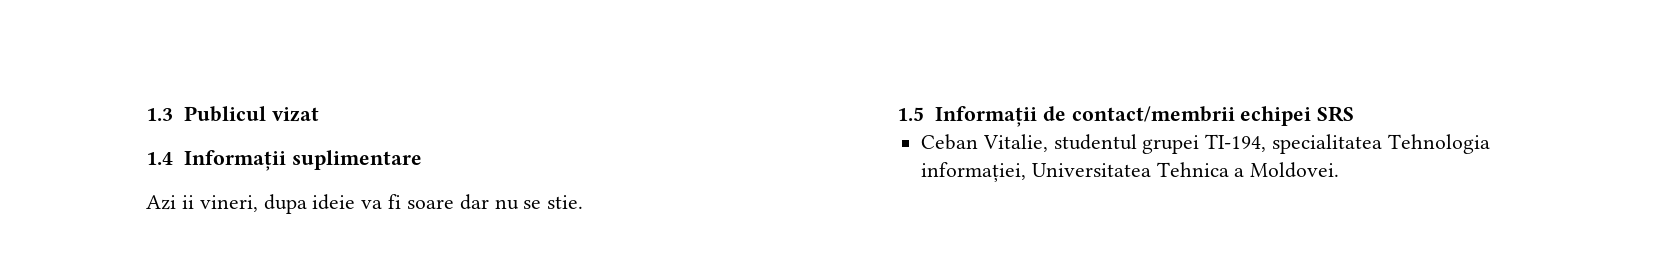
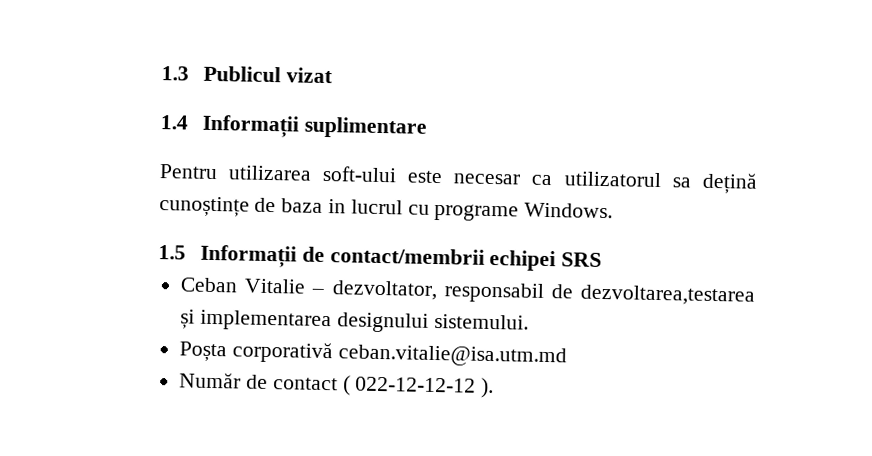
- Azi ii vineri, dupa ideie va fi soare dar nu se stie.
+ Pentru utilizarea soft-ului este necesar ca utilizatorul sa dețină cunoștințe de baza in lucrul cu programe Windows.
- Ceban Vitalie, studentul grupei TI-194, specialitatea Tehnologia informației, Universitatea Tehnica a Moldovei.
+ Ceban Vitalie – dezvoltator, responsabil de dezvoltarea,testarea și implementarea designului sistemului.
+ Poșta corporativă ceban.vitalie@isa.utm.md
+ Număr de contact ( 022-12-12-12 ).

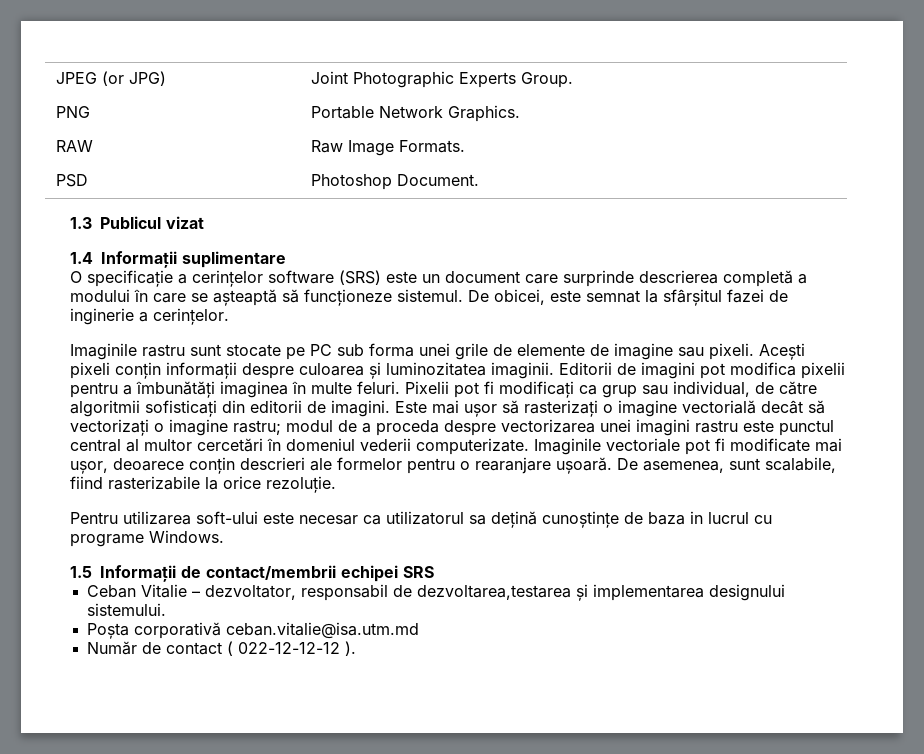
+ JPEG (or JPG) | Joint Photographic Experts Group.
+ PNG | Portable Network Graphics.
+ RAW | Raw Image Formats.
+ PSD | Photoshop Document.
+ O specificație a cerințelor software (SRS) este un document care surprinde descrierea completă a modului în care se așteaptă să funcționeze sistemul. De obicei, este semnat la sfârșitul fazei de inginerie a cerințelor.
+ Imaginile rastru sunt stocate pe PC sub forma unei grile de elemente de imagine sau pixeli. Acești pixeli conțin informații despre culoarea și luminozitatea imaginii. Editorii de imagini pot modifica pixelii pentru a îmbunătăți imaginea în multe feluri. Pixelii pot fi modificați ca grup sau individual, de către algoritmii sofisticați din editorii de imagini. Este mai ușor să rasterizați o imagine vectorială decât să vectorizați o imagine rastru; modul de a proceda despre vectorizarea unei imagini rastru este punctul central al multor cercetări în domeniul vederii computerizate. Imaginile vectoriale pot fi modificate mai ușor, deoarece conțin descrieri ale formelor pentru o rearanjare ușoară. De asemenea, sunt scalabile, fiind rasterizabile la orice rezoluție.

